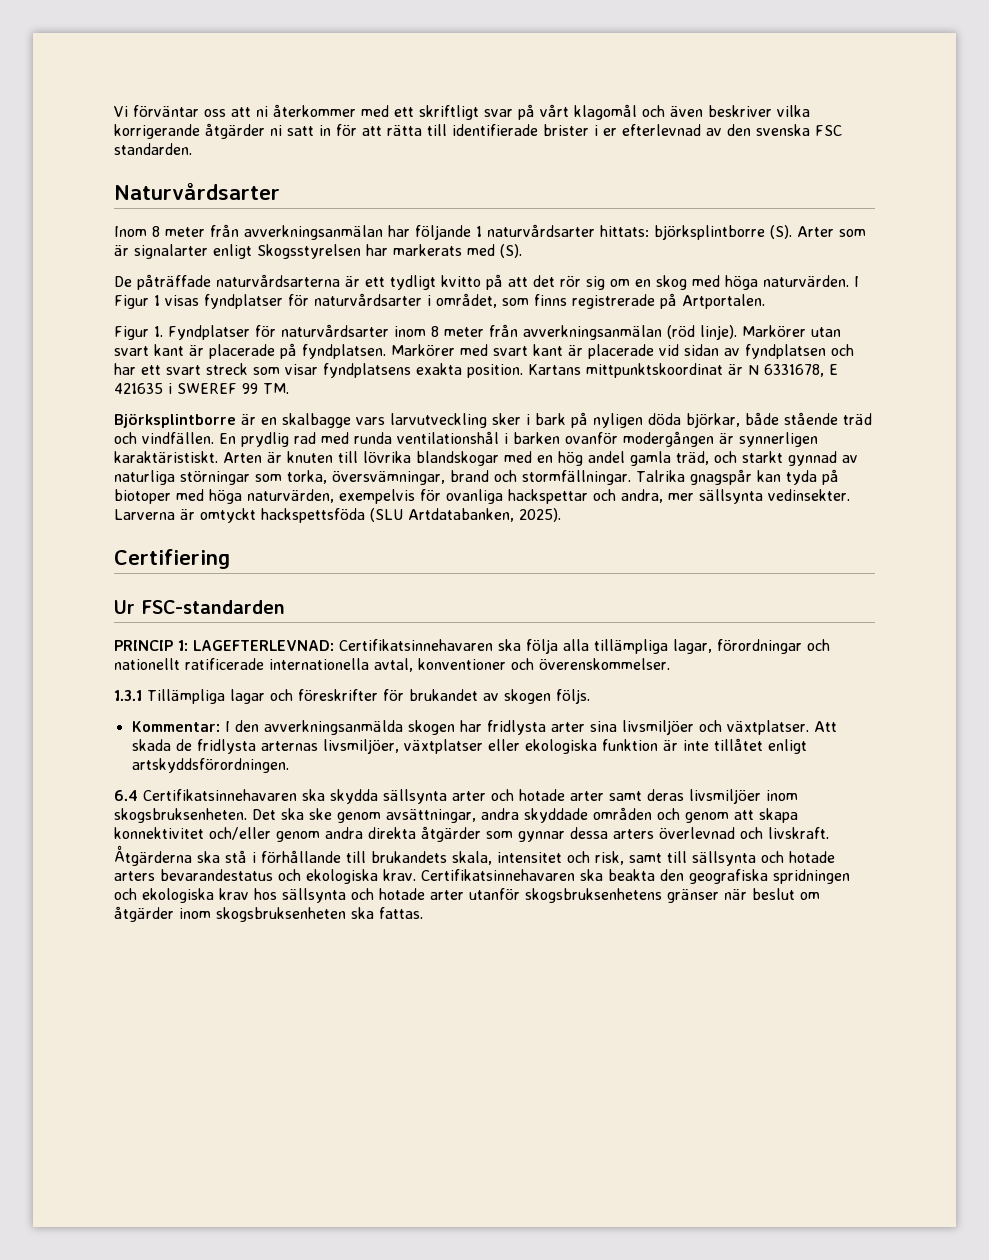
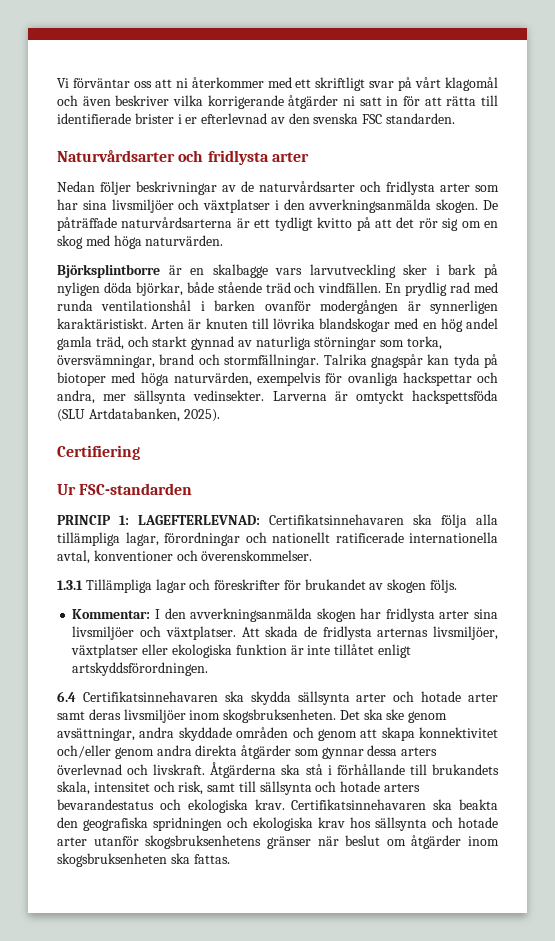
- Naturvårdsarter
- Inom 8 meter från avverkningsanmälan har följande 1 naturvårdsarter hittats: björksplintborre (S). Arter som är signalarter enligt Skogsstyrelsen har markerats med (S).
- De påträffade naturvårdsarterna är ett tydligt kvitto på att det rör sig om en skog med höga naturvärden. I Figur 1 visas fyndplatser för naturvårdsarter i området, som finns registrerade på Artportalen.
- Figur 1. Fyndplatser för naturvårdsarter inom 8 meter från avverkningsanmälan (röd linje). Markörer utan svart kant är placerade på fyndplatsen. Markörer med svart kant är placerade vid sidan av fyndplatsen och har ett svart streck som visar fyndplatsens exakta position. Kartans mittpunktskoordinat är N 6331678, E 421635 i SWEREF 99 TM.
+ Naturvårdsarter och fridlysta arter
+ Nedan följer beskrivningar av de naturvårdsarter och fridlysta arter som har sina livsmiljöer och växtplatser i den avverkningsanmälda skogen. De påträffade naturvårdsarterna är ett tydligt kvitto på att det rör sig om en skog med höga naturvärden.

